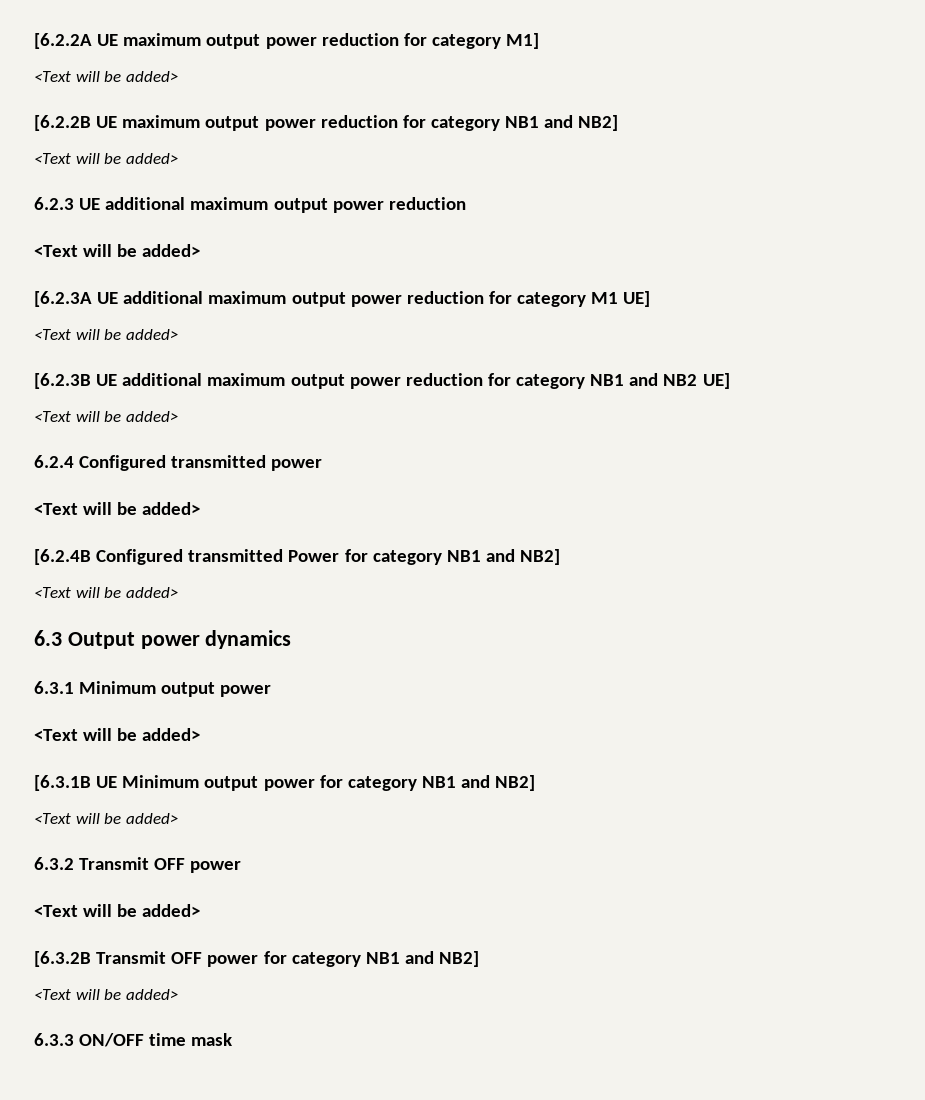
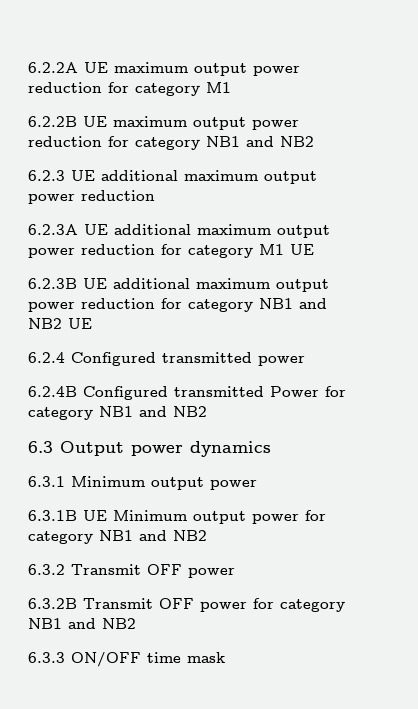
- [6.2.2A UE maximum output power reduction for category M1]
- <Text will be added>
- [6.2.2B UE maximum output power reduction for category NB1 and NB2]
- <Text will be added>
+ 6.2.2A UE maximum output power reduction for category M1
+ 6.2.2B UE maximum output power reduction for category NB1 and NB2
  6.2.3 UE additional maximum output power reduction
- <Text will be added>
- [6.2.3A UE additional maximum output power reduction for category M1 UE]
- <Text will be added>
- [6.2.3B UE additional maximum output power reduction for category NB1 and NB2 UE]
- <Text will be added>
+ 6.2.3A UE additional maximum output power reduction for category M1 UE
+ 6.2.3B UE additional maximum output power reduction for category NB1 and NB2 UE
  6.2.4 Configured transmitted power
- <Text will be added>
- [6.2.4B Configured transmitted Power for category NB1 and NB2]
- <Text will be added>
+ 6.2.4B Configured transmitted Power for category NB1 and NB2
  6.3.1 Minimum output power
- <Text will be added>
- [6.3.1B UE Minimum output power for category NB1 and NB2]
- <Text will be added>
+ 6.3.1B UE Minimum output power for category NB1 and NB2
  6.3.2 Transmit OFF power
- <Text will be added>
- [6.3.2B Transmit OFF power for category NB1 and NB2]
- <Text will be added>
+ 6.3.2B Transmit OFF power for category NB1 and NB2

